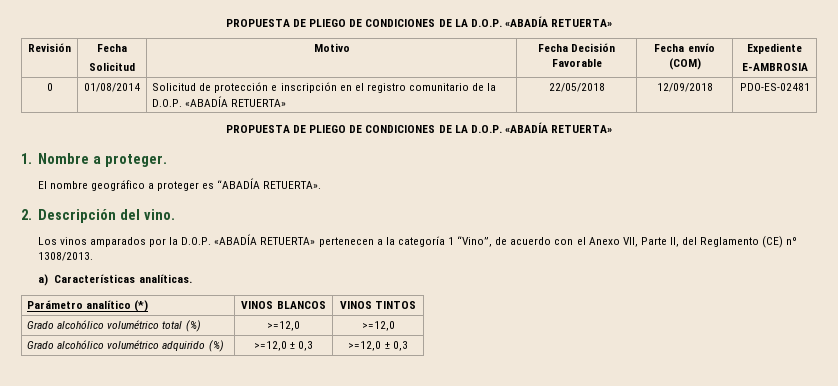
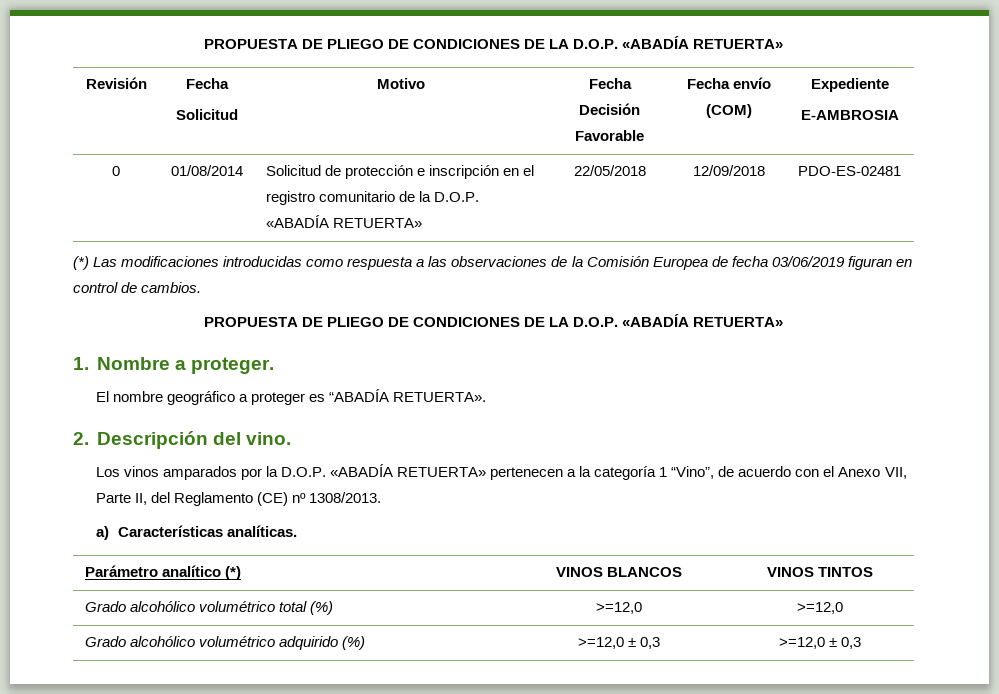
+ (*) Las modificaciones introducidas como respuesta a las observaciones de la Comisión Europea de fecha 03/06/2019 figuran en control de cambios.

